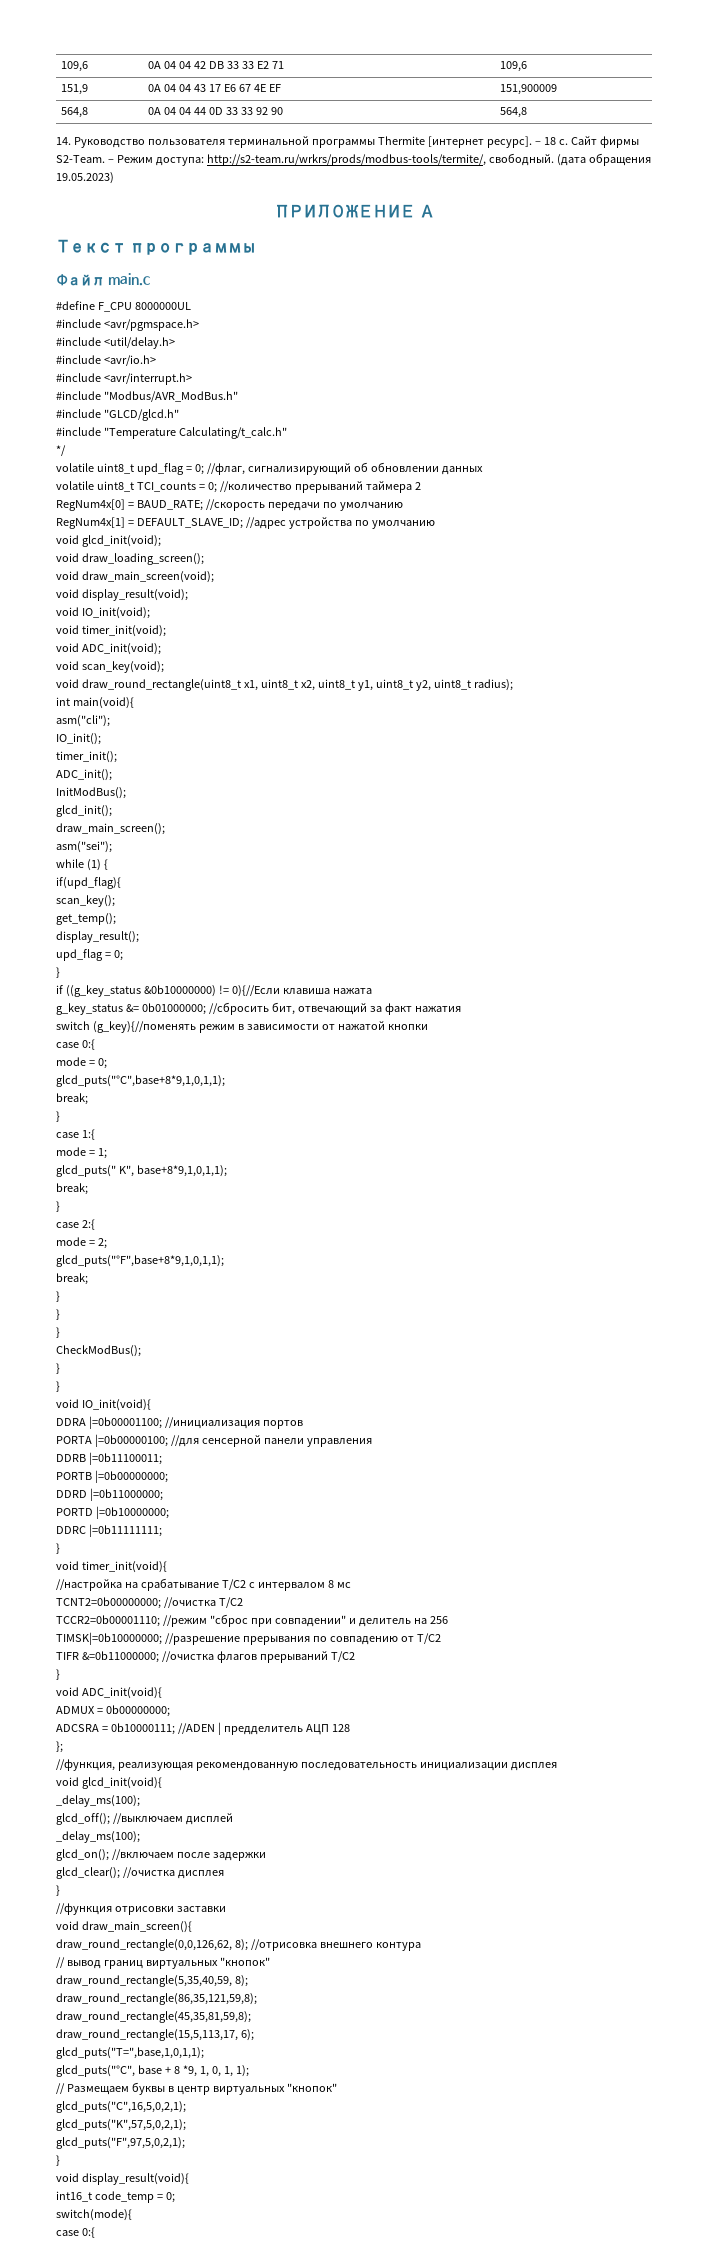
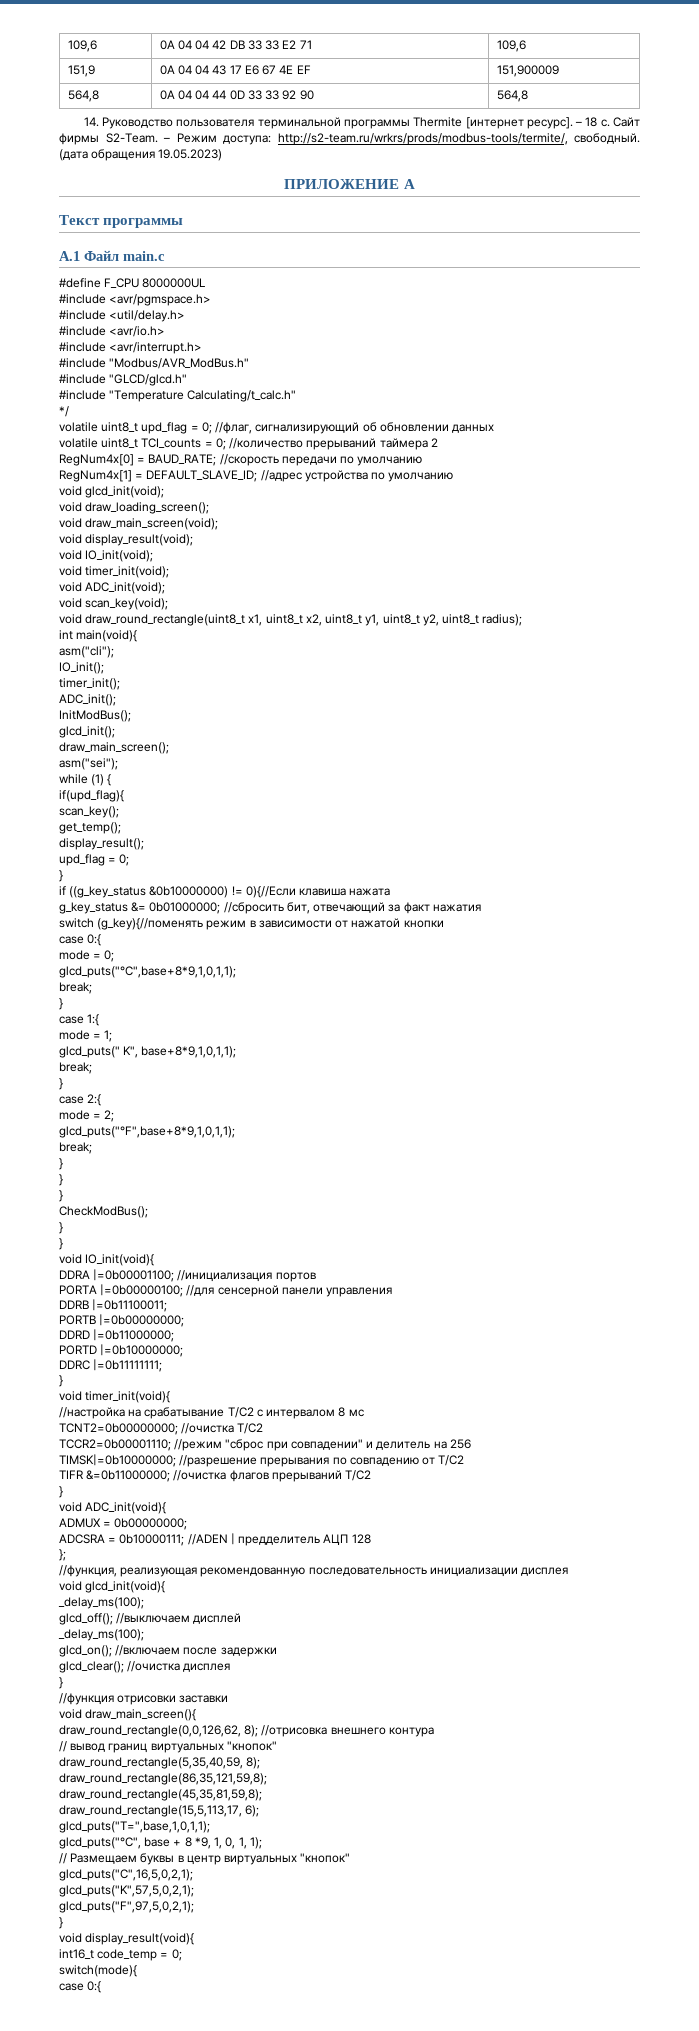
- Файл main.c
+ A.1 Файл main.c

